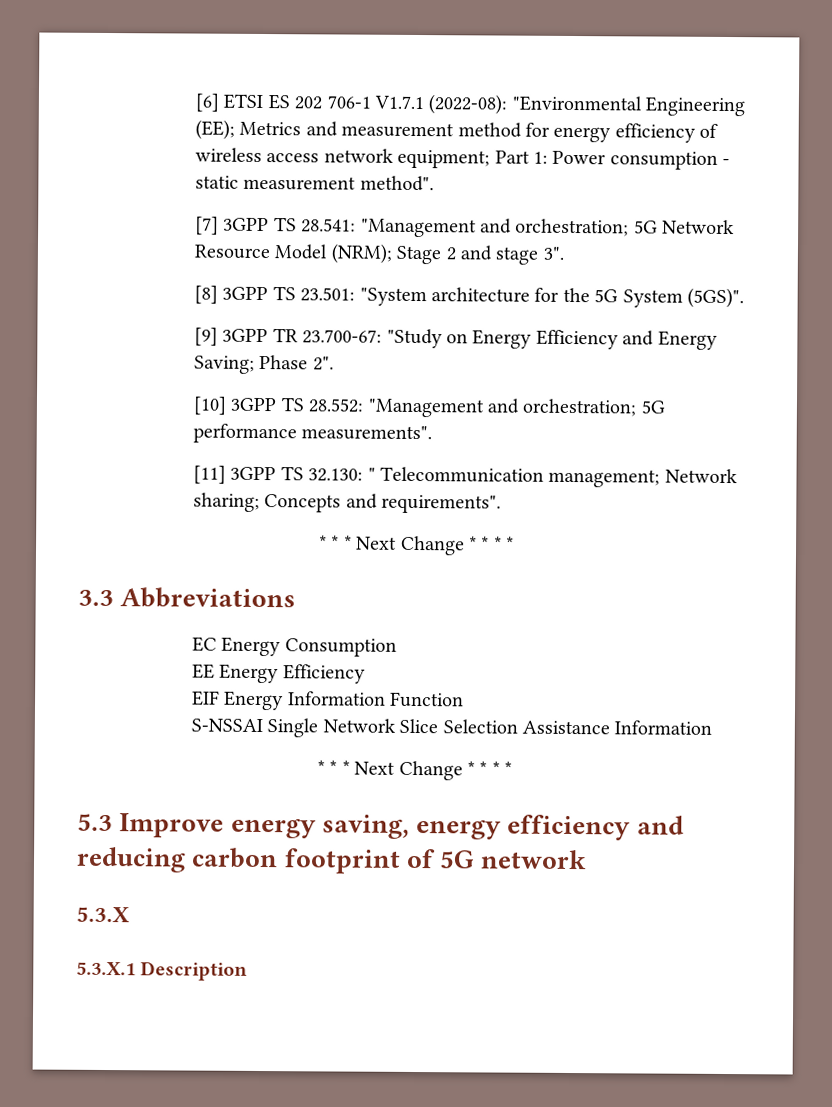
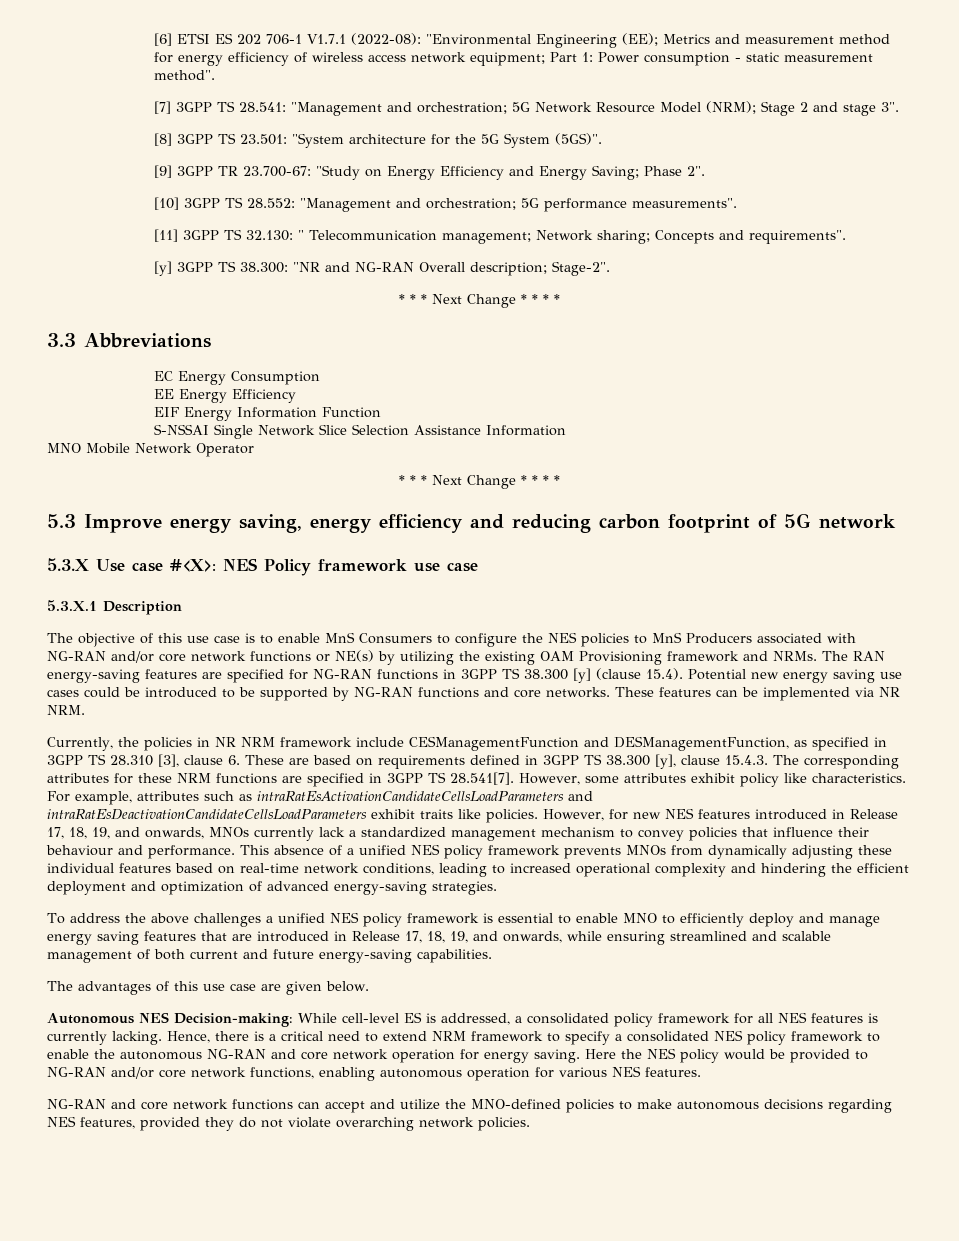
+ [y] 3GPP TS 38.300: "NR and NG-RAN Overall description; Stage-2".
+ MNO Mobile Network Operator
- 5.3.X
+ 5.3.X Use case #<X>: NES Policy framework use case
  5.3.X.1 Description
+ The objective of this use case is to enable MnS Consumers to configure the NES policies to MnS Producers associated with NG-RAN and/or core network functions or NE(s) by utilizing the existing OAM Provisioning framework and NRMs. The RAN energy-saving features are specified for NG-RAN functions in 3GPP TS 38.300 [y] (clause 15.4). Potential new energy saving use cases could be introduced to be supported by NG-RAN functions and core networks. These features can be implemented via NR NRM.
+ Currently, the policies in NR NRM framework include CESManagementFunction and DESManagementFunction, as specified in 3GPP TS 28.310 [3], clause 6. These are based on requirements defined in 3GPP TS 38.300 [y], clause 15.4.3. The corresponding attributes for these NRM functions are specified in 3GPP TS 28.541[7]. However, some attributes exhibit policy like characteristics. For example, attributes such as intraRatEsActivationCandidateCellsLoadParameters and intraRatEsDeactivationCandidateCellsLoadParameters exhibit traits like policies. However, for new NES features introduced in Release 17, 18, 19, and onwards, MNOs currently lack a standardized management mechanism to convey policies that influence their behaviour and performance. This absence of a unified NES policy framework prevents MNOs from dynamically adjusting these individual features based on real-time network conditions, leading to increased operational complexity and hindering the efficient deployment and optimization of advanced energy-saving strategies.
+ To address the above challenges a unified NES policy framework is essential to enable MNO to efficiently deploy and manage energy saving features that are introduced in Release 17, 18, 19, and onwards, while ensuring streamlined and scalable management of both current and future energy-saving capabilities.
+ The advantages of this use case are given below.
+ Autonomous NES Decision-making: While cell-level ES is addressed, a consolidated policy framework for all NES features is currently lacking. Hence, there is a critical need to extend NRM framework to specify a consolidated NES policy framework to enable the autonomous NG-RAN and core network operation for energy saving. Here the NES policy would be provided to NG-RAN and/or core network functions, enabling autonomous operation for various NES features.
+ NG-RAN and core network functions can accept and utilize the MNO-defined policies to make autonomous decisions regarding NES features, provided they do not violate overarching network policies.

